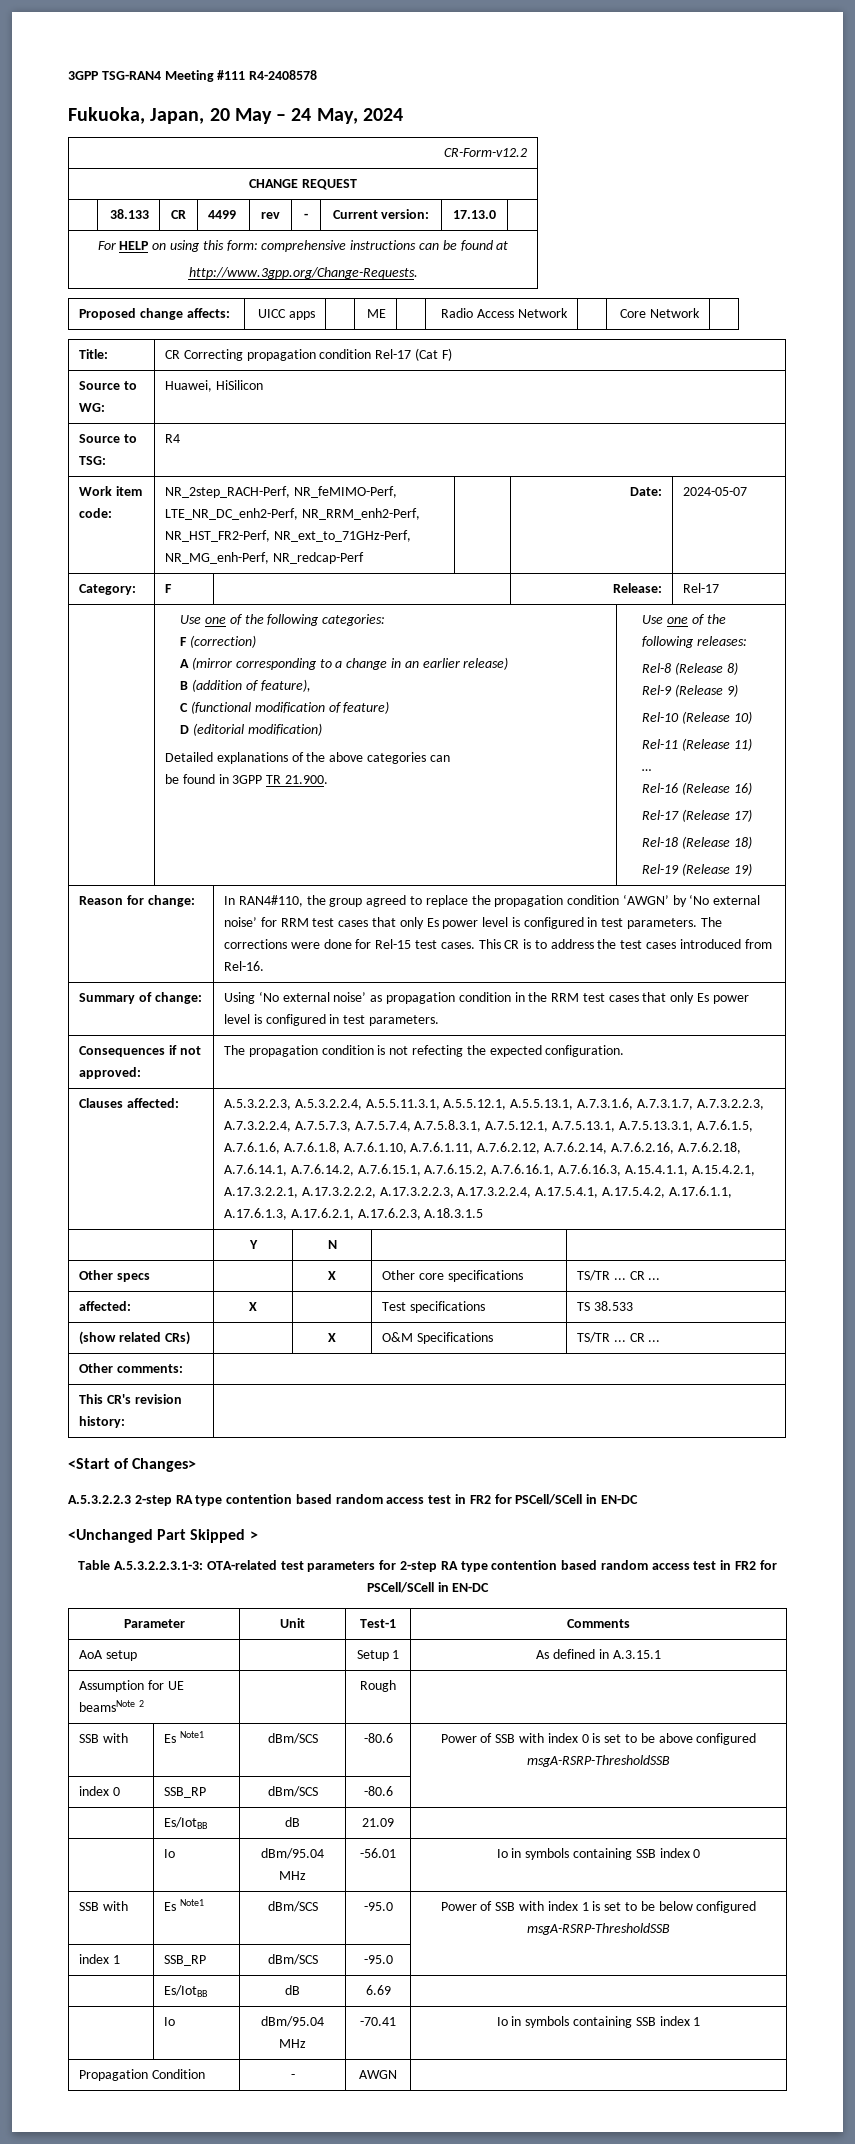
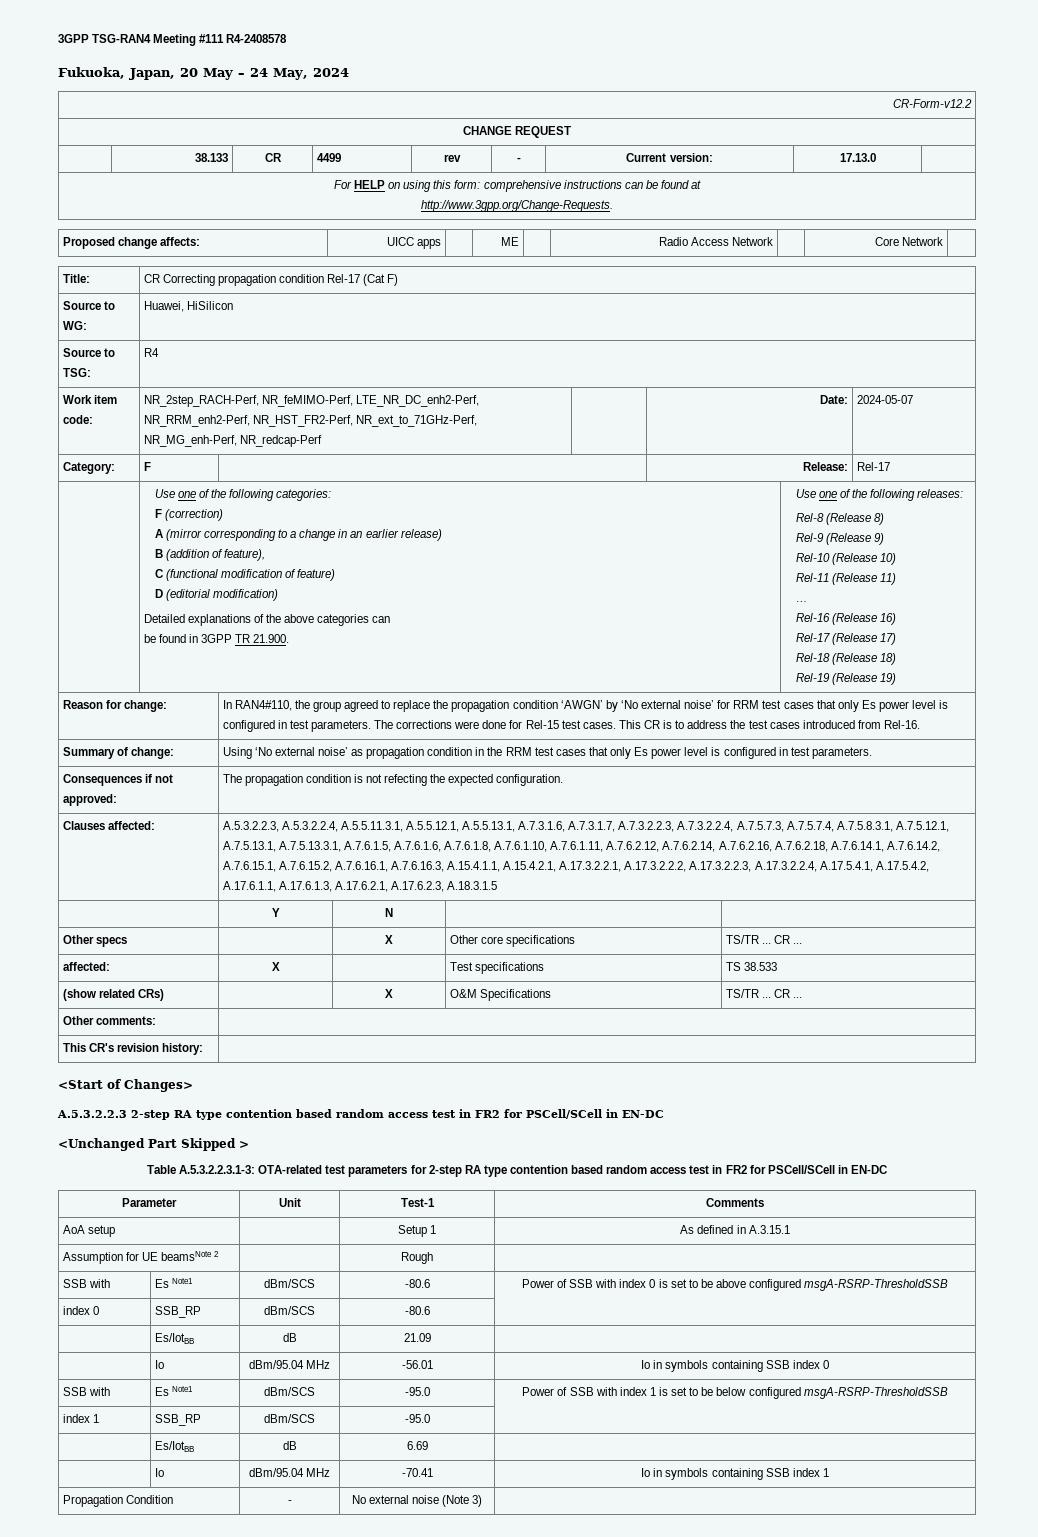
- Propagation Condition | - | AWGN |
+ Propagation Condition | - | No external noise (Note 3) |

